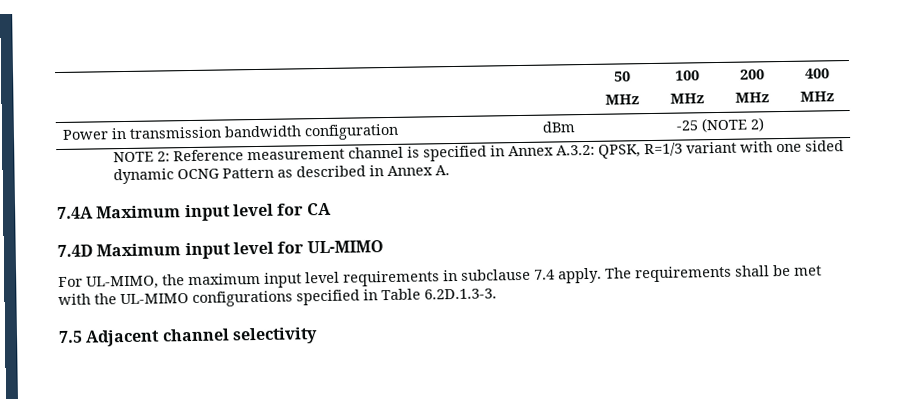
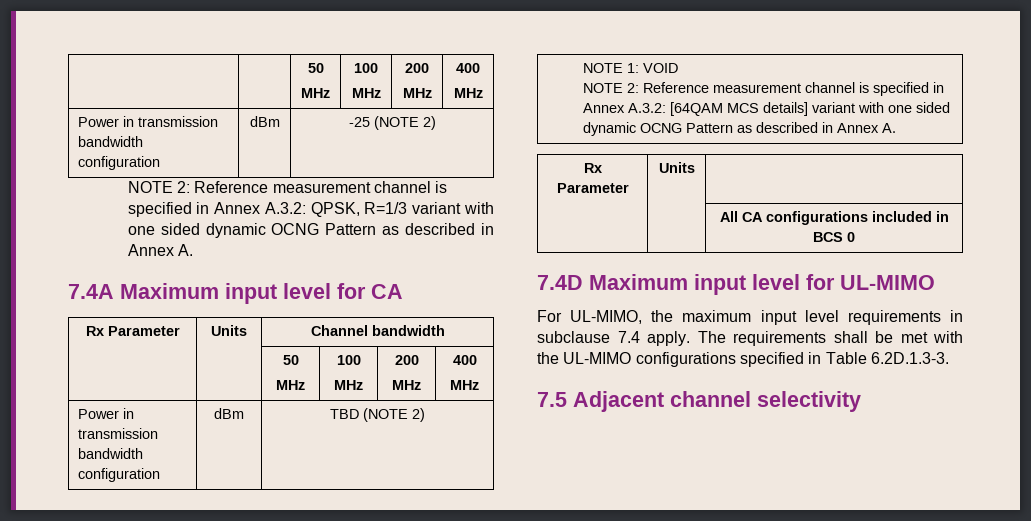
+ Rx Parameter | Units | Channel bandwidth
+ | | 50
+ MHz | 100
+ MHz | 200
+ MHz | 400
+ MHz
+ Power in transmission bandwidth configuration | dBm | TBD (NOTE 2)
+ NOTE 1: VOID
+ NOTE 2: Reference measurement channel is specified in Annex A.3.2: [64QAM MCS details] variant with one sided dynamic OCNG Pattern as described in Annex A.
+ Rx Parameter | Units |
+ | | All CA configurations included in BCS 0

